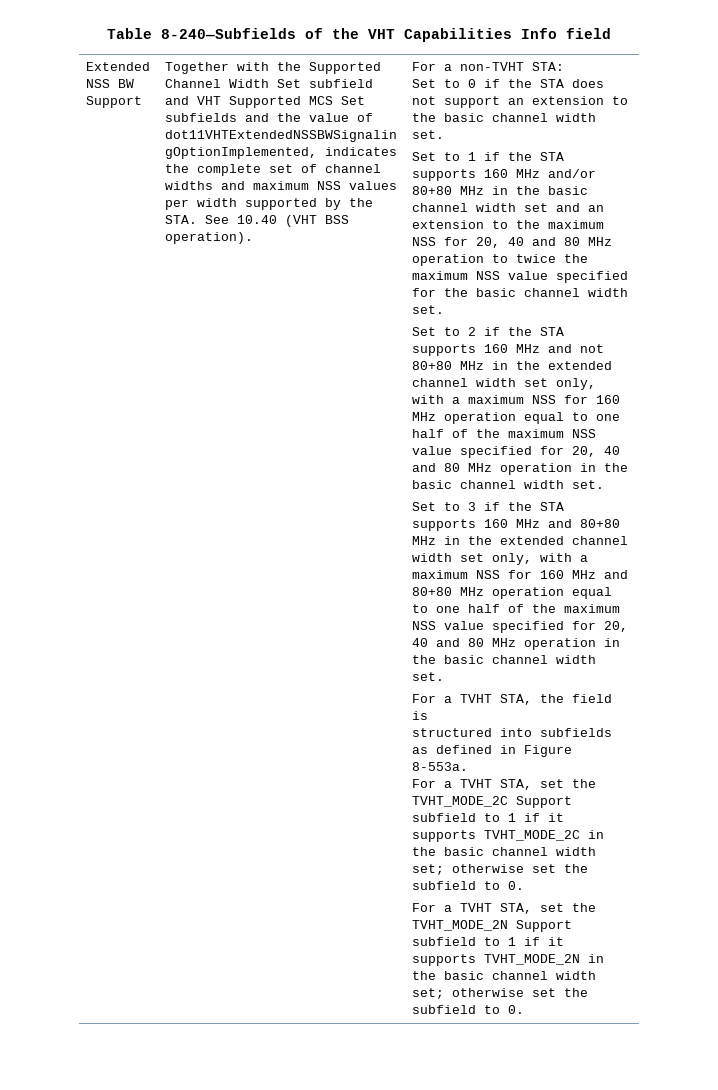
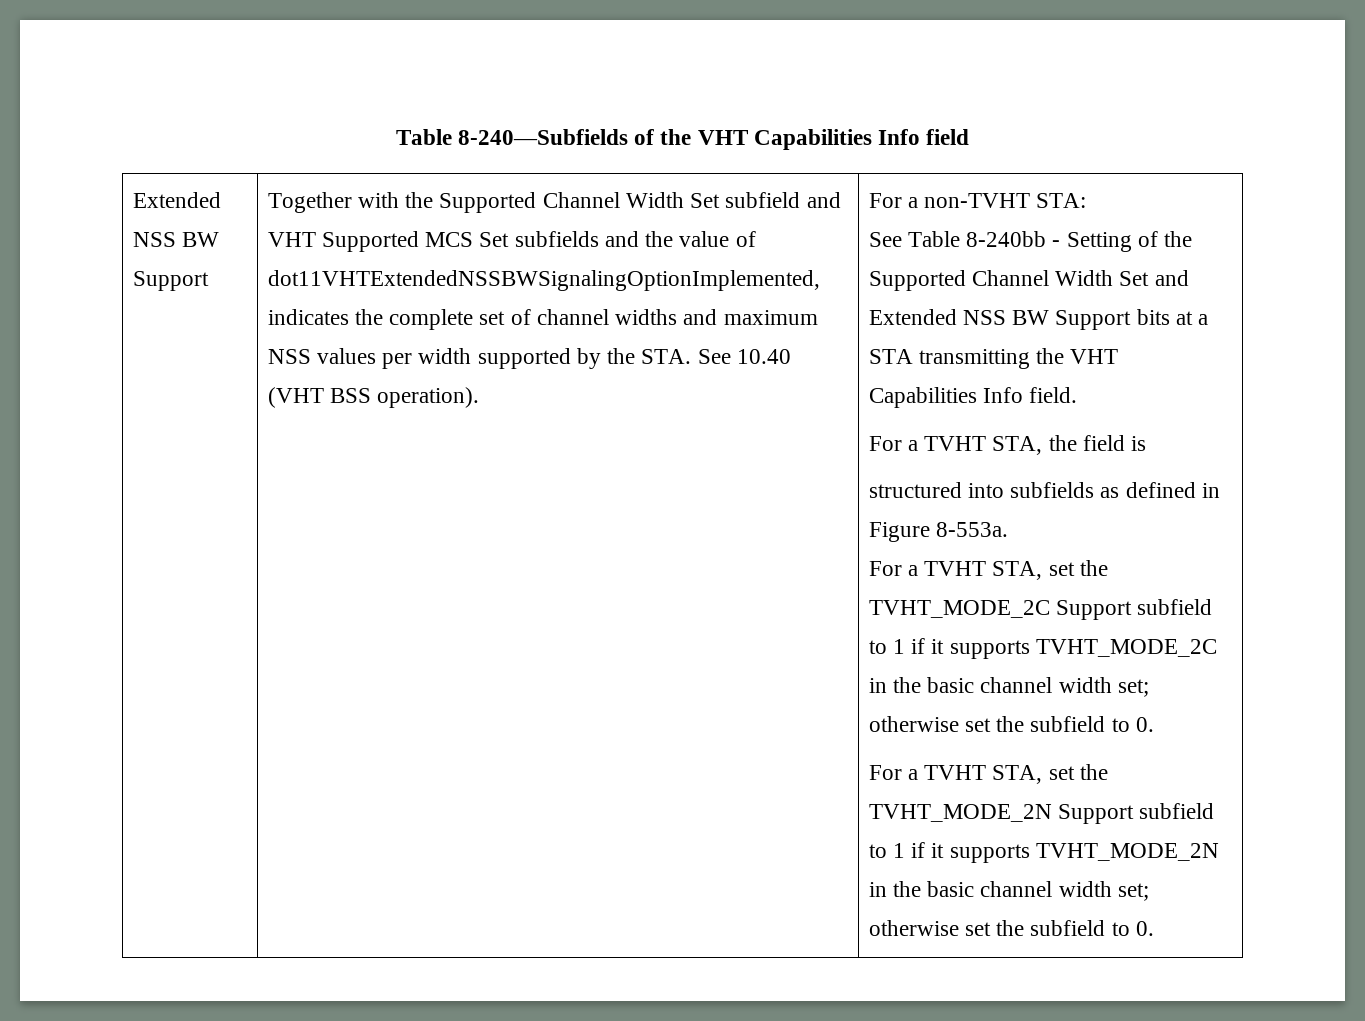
- Set to 0 if the STA does not support an extension to the basic channel width set.
- Set to 1 if the STA supports 160 MHz and/or 80+80 MHz in the basic channel width set and an extension to the maximum NSS for 20, 40 and 80 MHz operation to twice the maximum NSS value specified for the basic channel width set.
- Set to 2 if the STA supports 160 MHz and not 80+80 MHz in the extended channel width set only, with a maximum NSS for 160 MHz operation equal to one half of the maximum NSS value specified for 20, 40 and 80 MHz operation in the basic channel width set.
- Set to 3 if the STA supports 160 MHz and 80+80 MHz in the extended channel width set only, with a maximum NSS for 160 MHz and 80+80 MHz operation equal to one half of the maximum NSS value specified for 20, 40 and 80 MHz operation in the basic channel width set.
+ See Table 8-240bb - Setting of the Supported Channel Width Set and Extended NSS BW Support bits at a STA transmitting the VHT Capabilities Info field.

